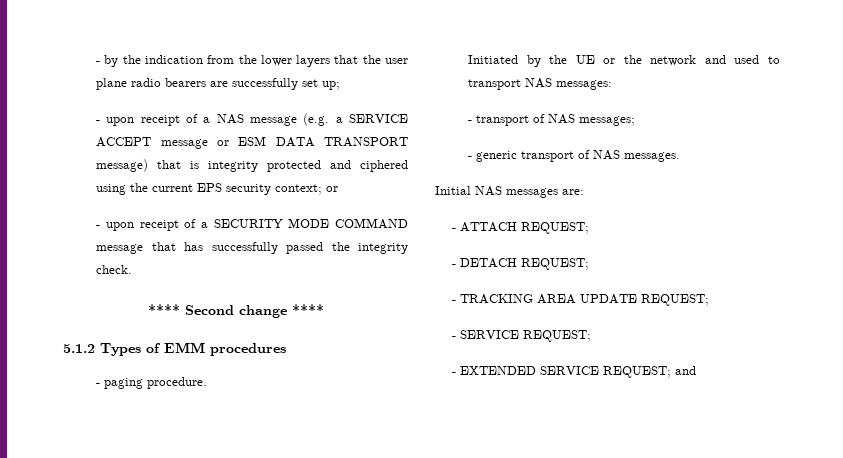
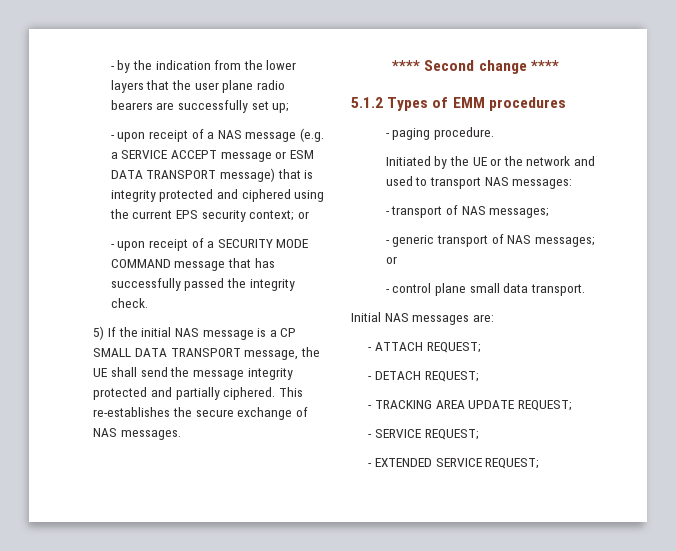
+ 5) If the initial NAS message is a CP SMALL DATA TRANSPORT message, the UE shall send the message integrity protected and partially ciphered. This re-establishes the secure exchange of NAS messages.
- - generic transport of NAS messages.
+ - generic transport of NAS messages; or
+ - control plane small data transport.
- - EXTENDED SERVICE REQUEST; and
+ - EXTENDED SERVICE REQUEST;

